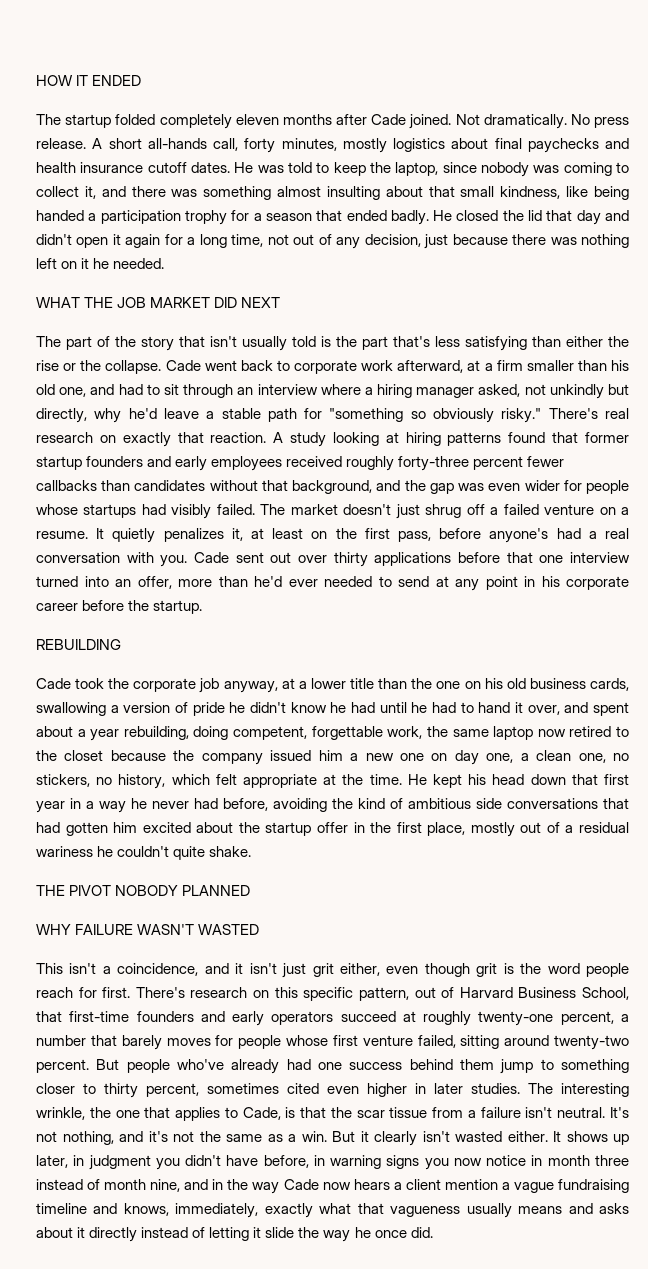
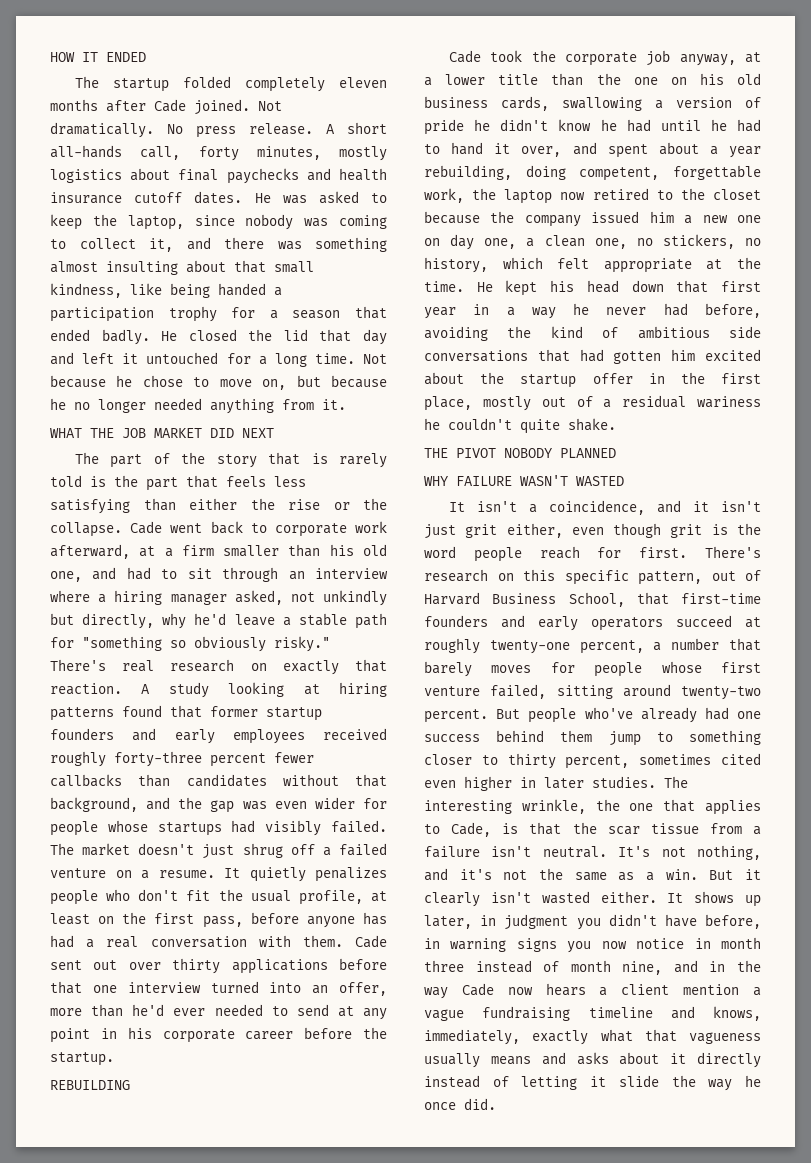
- He was told to keep the laptop, since nobody was coming to collect it, and there was something almost insulting about that small kindness, like being handed a participation trophy for a season that ended badly.
+ He was asked to keep the laptop, since nobody was coming to collect it, and there was something almost insulting about that small kindness, like being handed a participation trophy for a season that ended badly.
- He closed the lid that day and didn't open it again for a long time, not out of any decision, just because there was nothing left on it he needed.
+ He closed the lid that day and left it untouched for a long time. Not because he chose to move on, but because he no longer needed anything from it.
- The part of the story that isn't usually told is the part that's less satisfying than either the rise or the collapse.
+ The part of the story that is rarely told is the part that feels less satisfying than either the rise or the collapse.
- It quietly penalizes it, at least on the first pass, before anyone's had a real conversation with you.
+ It quietly penalizes people who don't fit the usual profile, at least on the first pass, before anyone has had a real conversation with them.
- Cade took the corporate job anyway, at a lower title than the one on his old business cards, swallowing a version of pride he didn't know he had until he had to hand it over, and spent about a year rebuilding, doing competent, forgettable work, the same laptop now retired to the closet because the company issued him a new one on day one, a clean one, no stickers, no history, which felt appropriate at the time.
+ Cade took the corporate job anyway, at a lower title than the one on his old business cards, swallowing a version of pride he didn't know he had until he had to hand it over, and spent about a year rebuilding, doing competent, forgettable work, the laptop now retired to the closet because the company issued him a new one on day one, a clean one, no stickers, no history, which felt appropriate at the time.
- This isn't a coincidence, and it isn't just grit either, even though grit is the word people reach for first.
+ It isn't a coincidence, and it isn't just grit either, even though grit is the word people reach for first.

